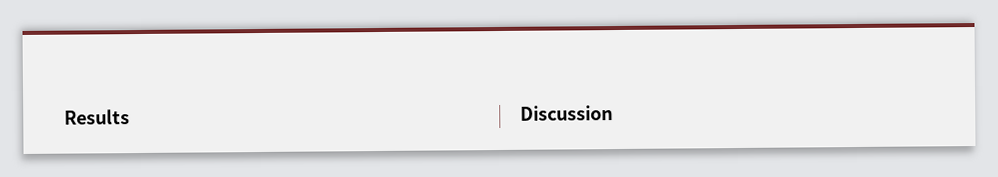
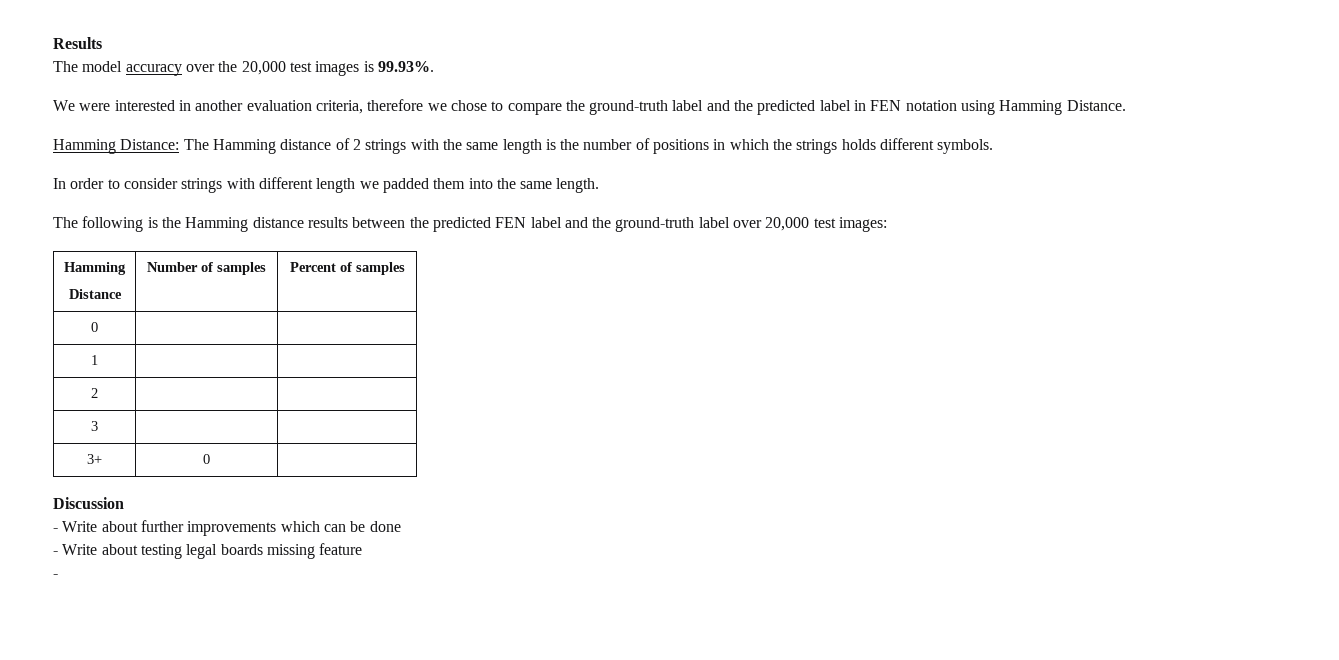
+ The model accuracy over the 20,000 test images is 99.93%.
+ We were interested in another evaluation criteria, therefore we chose to compare the ground-truth label and the predicted label in FEN notation using Hamming Distance.
+ Hamming Distance: The Hamming distance of 2 strings with the same length is the number of positions in which the strings holds different symbols.
+ In order to consider strings with different length we padded them into the same length.
+ The following is the Hamming distance results between the predicted FEN label and the ground-truth label over 20,000 test images:
+ Hamming
+ Distance | Number of samples | Percent of samples
+ 0 | |
+ 1 | |
+ 2 | |
+ 3 | |
+ 3+ | 0 |
  Discussion
+ - Write about further improvements which can be done
+ - Write about testing legal boards missing feature
+ -

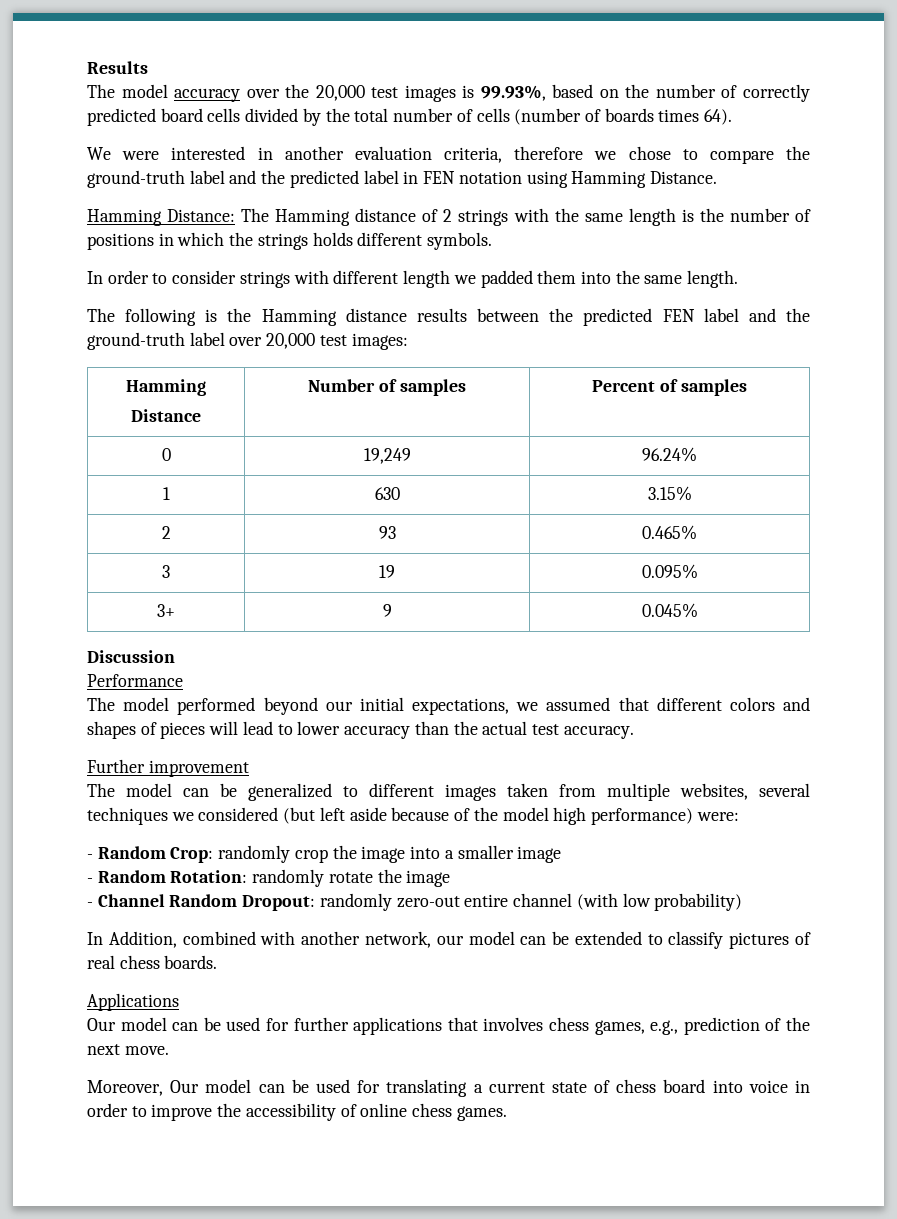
- The model accuracy over the 20,000 test images is 99.93%.
+ The model accuracy over the 20,000 test images is 99.93%, based on the number of correctly predicted board cells divided by the total number of cells (number of boards times 64).
- 0 | |
- 1 | |
+ 0 | 19,249 | 96.24%
+ 1 | 630 | 3.15%
- 2 | |
+ 2 | 93 | 0.465%
- 3 | |
+ 3 | 19 | 0.095%
- 3+ | 0 |
+ 3+ | 9 | 0.045%
- - Write about further improvements which can be done
- - Write about testing legal boards missing feature
- -
+ Performance
+ The model performed beyond our initial expectations, we assumed that different colors and shapes of pieces will lead to lower accuracy than the actual test accuracy.
+ Further improvement
+ The model can be generalized to different images taken from multiple websites, several techniques we considered (but left aside because of the model high performance) were:
+ - Random Crop: randomly crop the image into a smaller image
+ - Random Rotation: randomly rotate the image
+ - Channel Random Dropout: randomly zero-out entire channel (with low probability)
+ In Addition, combined with another network, our model can be extended to classify pictures of real chess boards.
+ Applications
+ Our model can be used for further applications that involves chess games, e.g., prediction of the next move.
+ Moreover, Our model can be used for translating a current state of chess board into voice in order to improve the accessibility of online chess games.

